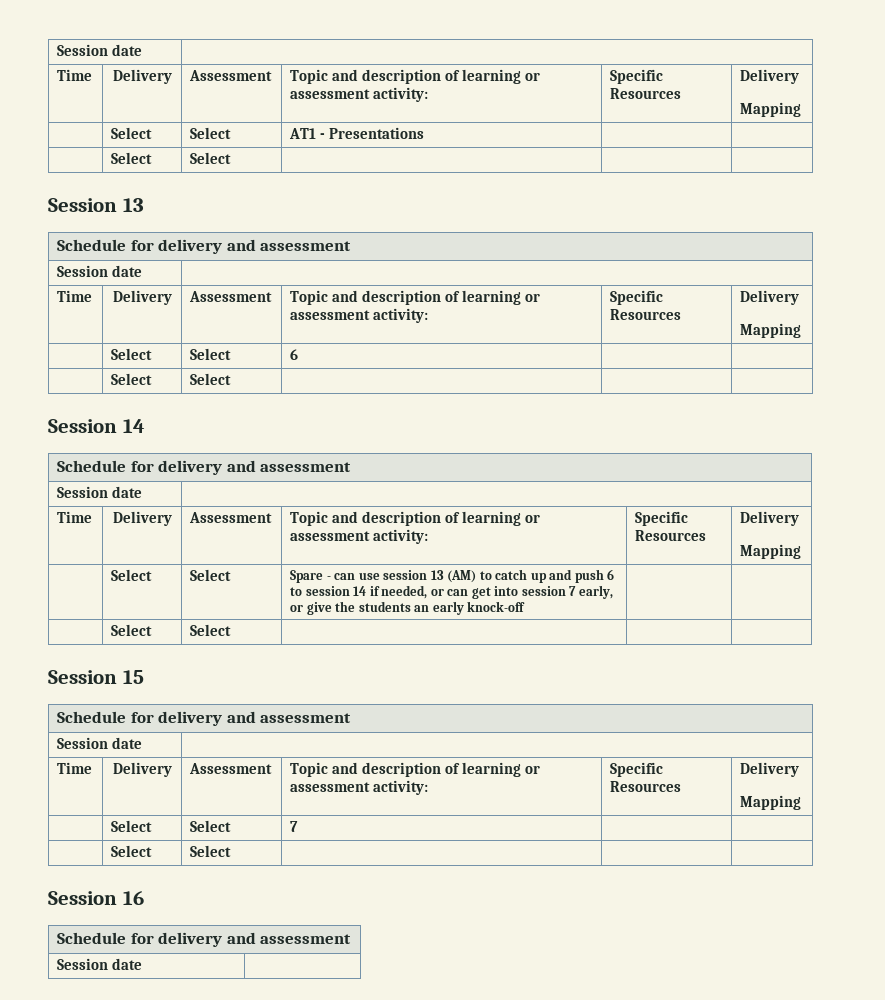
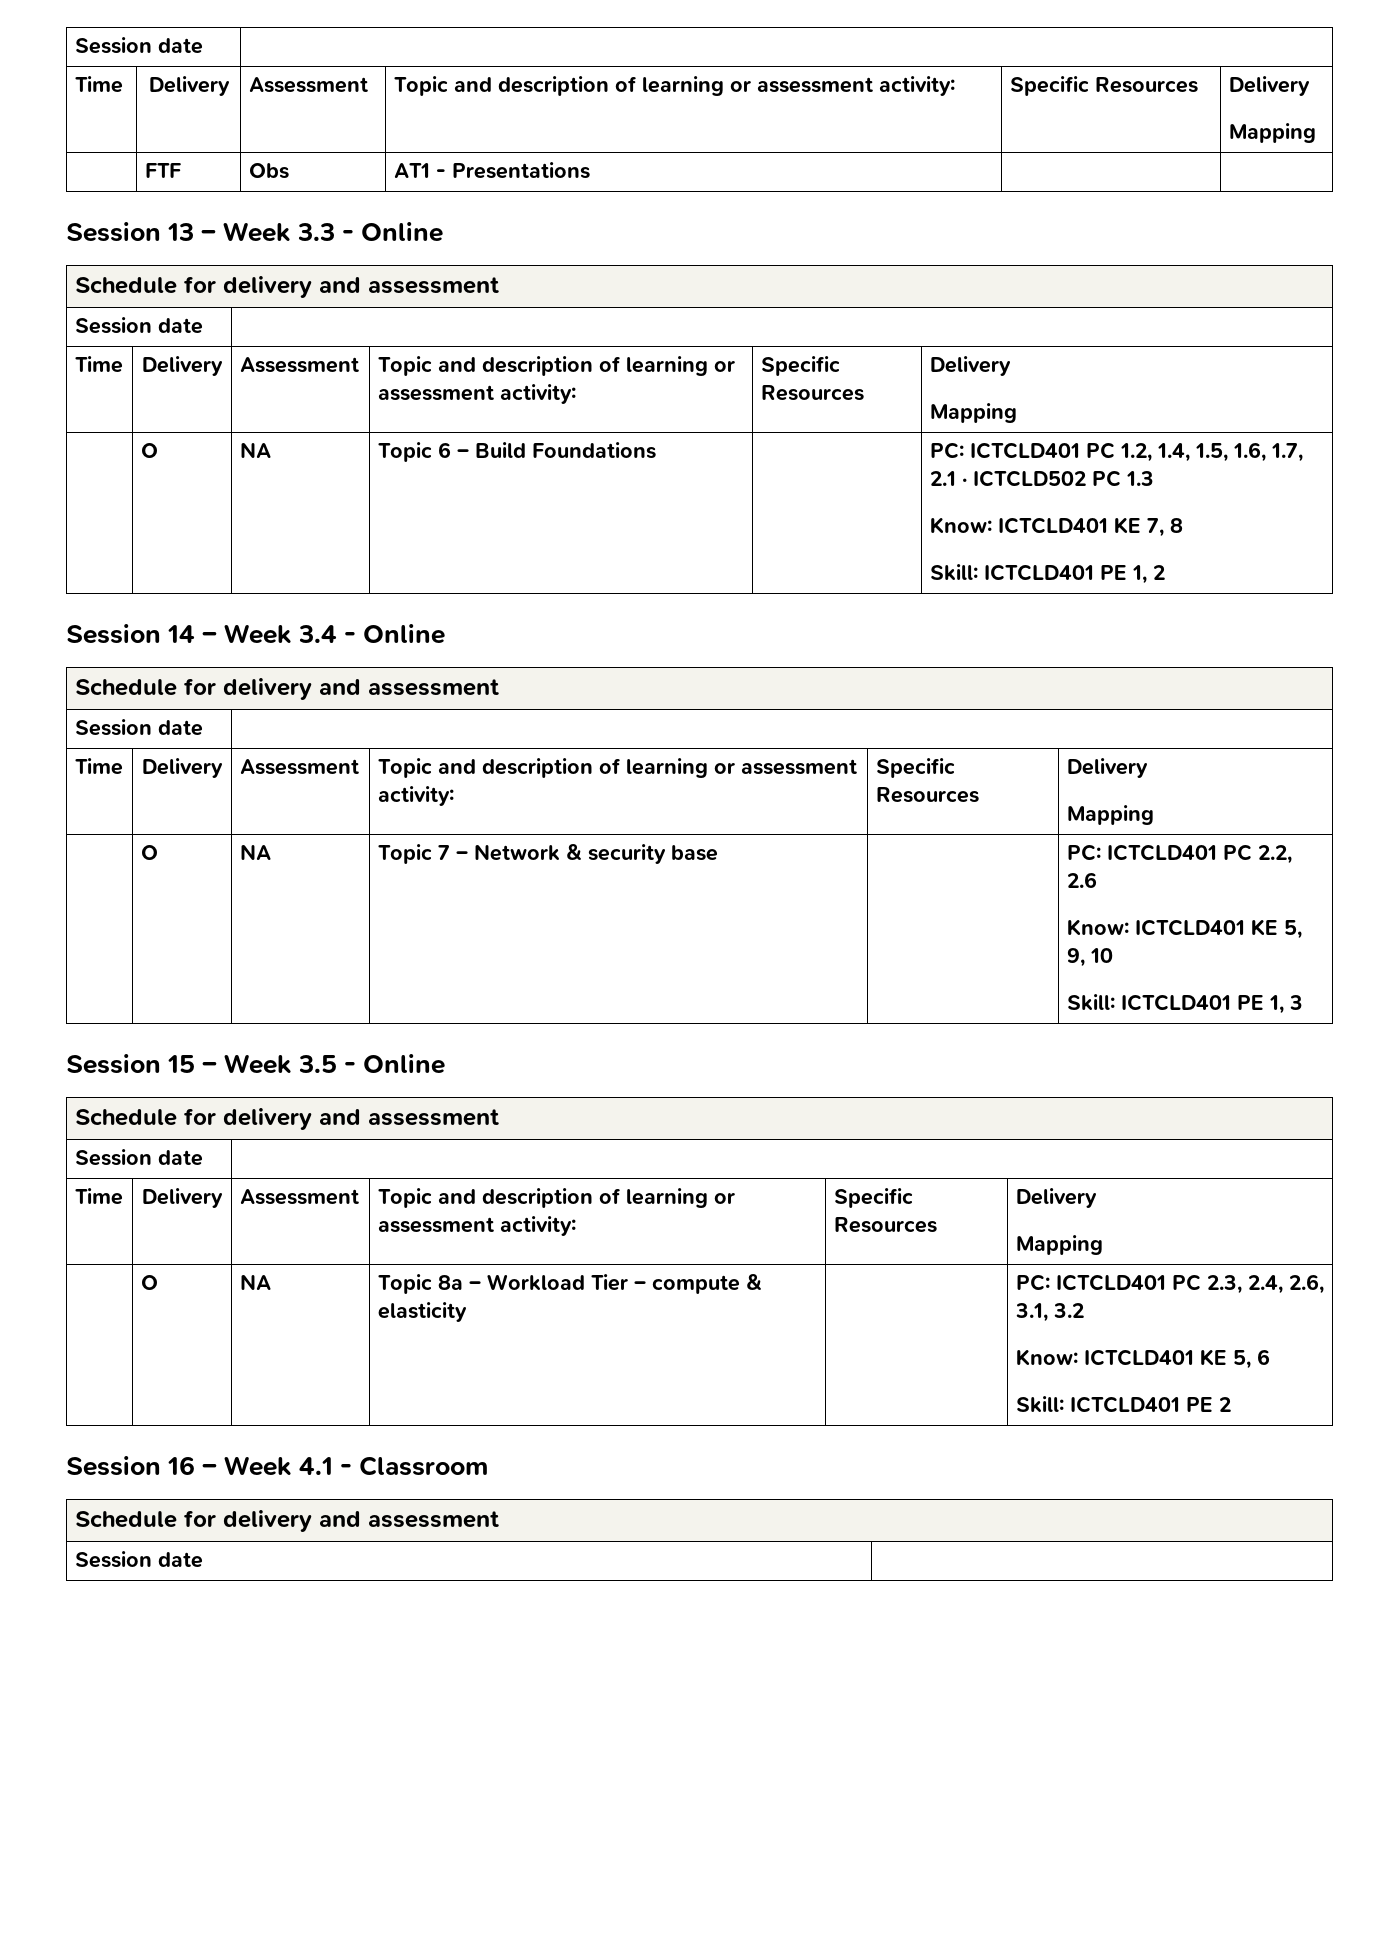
- | Select | Select | AT1 - Presentations | |
- | Select | Select | | |
+ | FTF | Obs | AT1 - Presentations | |
- Session 13
+ Session 13 – Week 3.3 - Online
- | Select | Select | 6 | |
- | Select | Select | | |
- Session 14
+ | O | NA | Topic 6 – Build Foundations | | PC: ICTCLD401 PC 1.2, 1.4, 1.5, 1.6, 1.7, 2.1 · ICTCLD502 PC 1.3
+ Know: ICTCLD401 KE 7, 8
+ Skill: ICTCLD401 PE 1, 2
+ Session 14 – Week 3.4 - Online
- | Select | Select | Spare - can use session 13 (AM) to catch up and push 6 to session 14 if needed, or can get into session 7 early, or give the students an early knock-off | |
- | Select | Select | | |
- Session 15
+ | O | NA | Topic 7 – Network & security base | | PC: ICTCLD401 PC 2.2, 2.6
+ Know: ICTCLD401 KE 5, 9, 10
+ Skill: ICTCLD401 PE 1, 3
+ Session 15 – Week 3.5 - Online
- | Select | Select | 7 | |
- | Select | Select | | |
- Session 16
+ | O | NA | Topic 8a – Workload Tier – compute & elasticity | | PC: ICTCLD401 PC 2.3, 2.4, 2.6, 3.1, 3.2
+ Know: ICTCLD401 KE 5, 6
+ Skill: ICTCLD401 PE 2
+ Session 16 – Week 4.1 - Classroom

